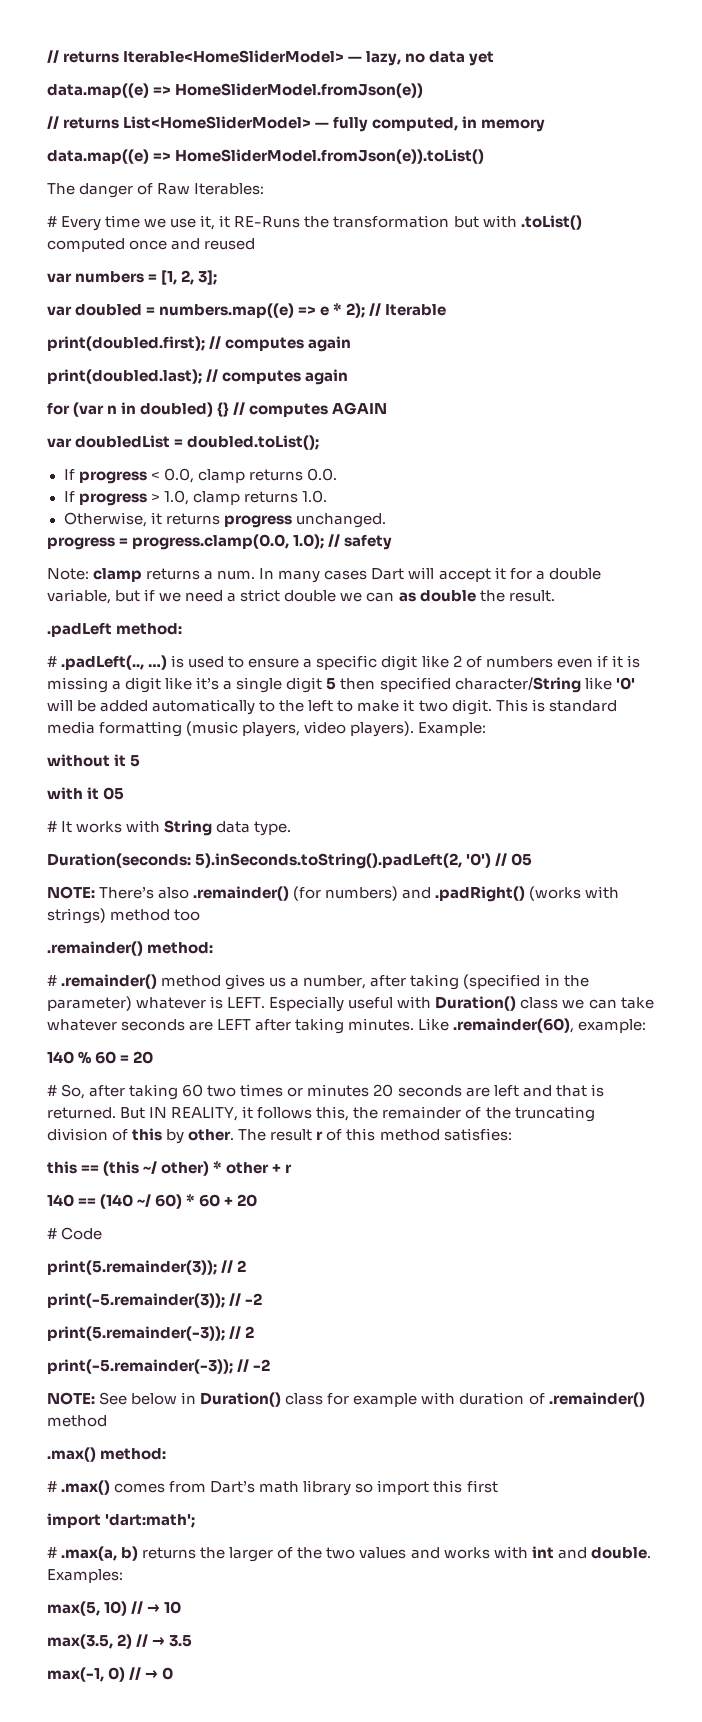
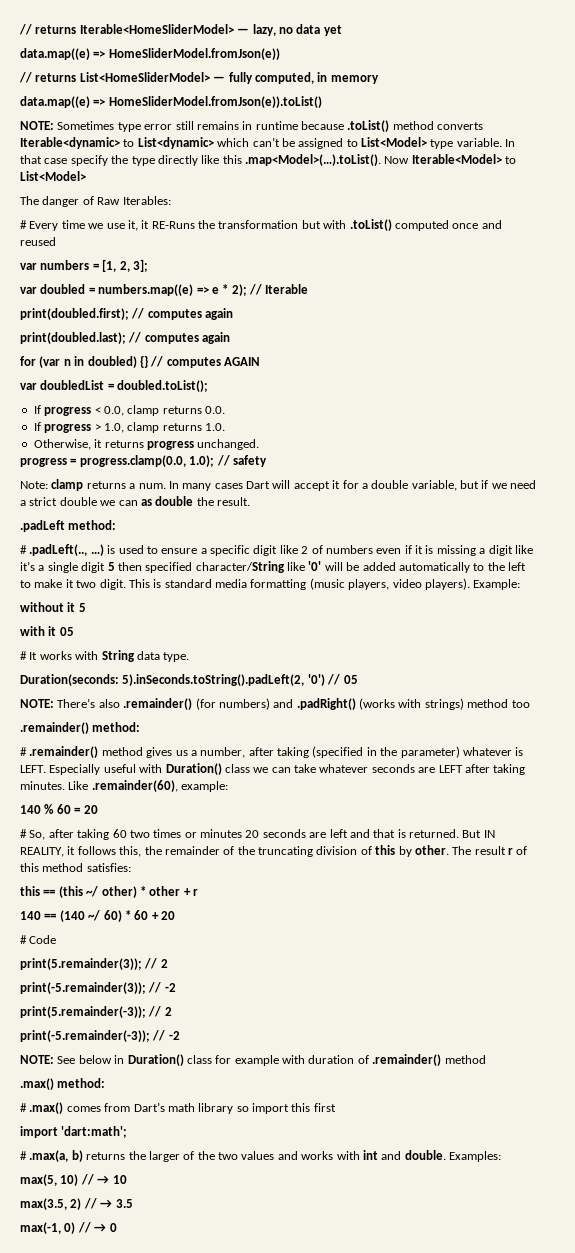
+ NOTE: Sometimes type error still remains in runtime because .toList() method converts Iterable<dynamic> to List<dynamic> which can’t be assigned to List<Model> type variable. In that case specify the type directly like this .map<Model>(…).toList(). Now Iterable<Model> to List<Model>

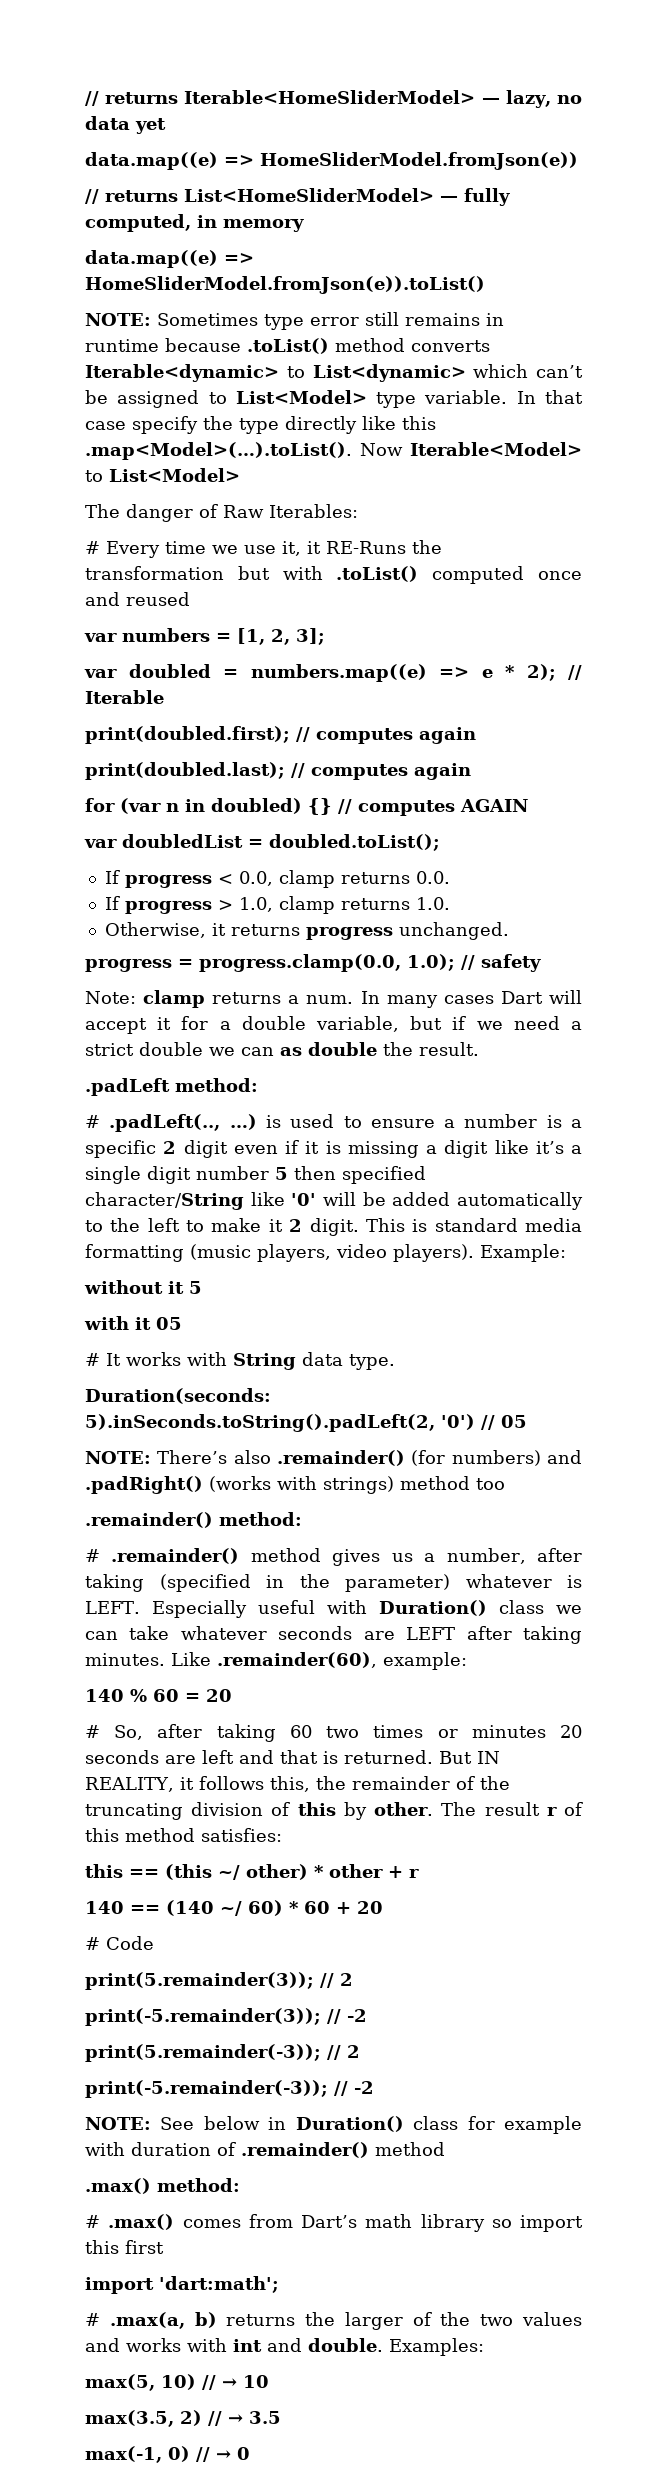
- # .padLeft(.., …) is used to ensure a specific digit like 2 of numbers even if it is missing a digit like it’s a single digit 5 then specified character/String like '0' will be added automatically to the left to make it two digit.
+ # .padLeft(.., …) is used to ensure a number is a specific 2 digit even if it is missing a digit like it’s a single digit number 5 then specified character/String like '0' will be added automatically to the left to make it 2 digit.

